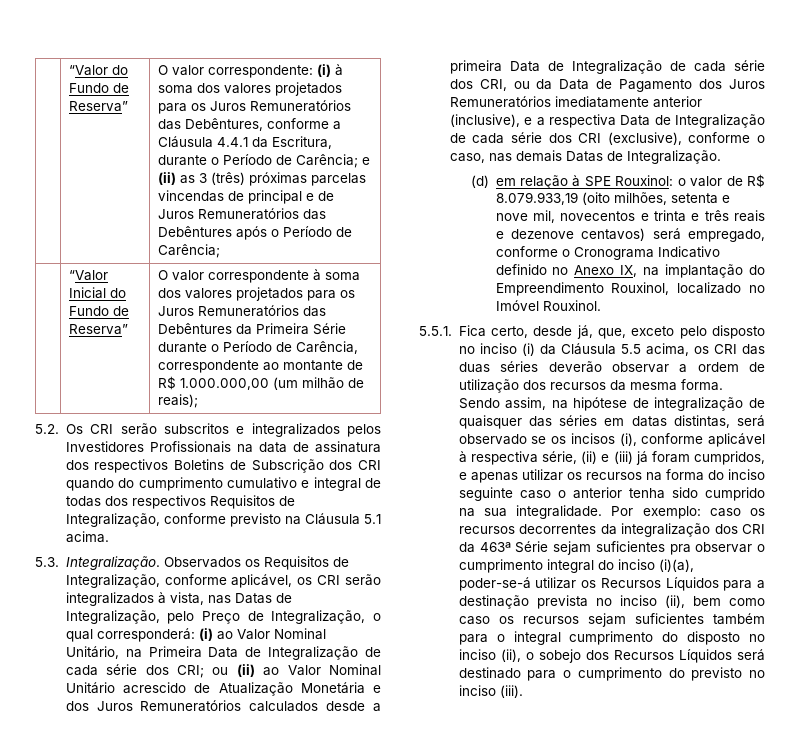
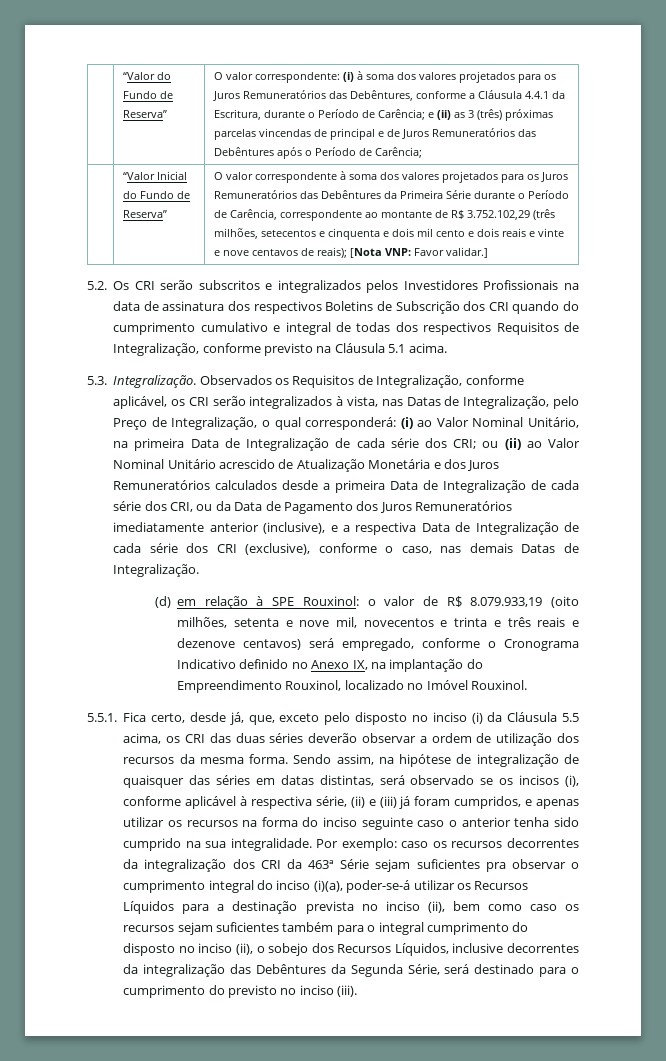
- O valor correspondente à soma dos valores projetados para os Juros Remuneratórios das Debêntures da Primeira Série durante o Período de Carência, correspondente ao montante de R$ 1.000.000,00 (um milhão de reais);
+ O valor correspondente à soma dos valores projetados para os Juros Remuneratórios das Debêntures da Primeira Série durante o Período de Carência, correspondente ao montante de R$ 3.752.102,29 (três milhões, setecentos e cinquenta e dois mil cento e dois reais e vinte e nove centavos de reais); [Nota VNP: Favor validar.]
- (i) ao Valor Nominal Unitário, na Primeira Data de Integralização de cada série dos CRI;
+ (i) ao Valor Nominal Unitário, na primeira Data de Integralização de cada série dos CRI;
- caso os recursos decorrentes da integralização dos CRI da 463ª Série sejam suficientes pra observar o cumprimento integral do inciso (i)(a), poder-se-á utilizar os Recursos Líquidos para a destinação prevista no inciso (ii), bem como caso os recursos sejam suficientes também para o integral cumprimento do disposto no inciso (ii), o sobejo dos Recursos Líquidos será destinado para o cumprimento do previsto no inciso (iii).
+ caso os recursos decorrentes da integralização dos CRI da 463ª Série sejam suficientes pra observar o cumprimento integral do inciso (i)(a), poder-se-á utilizar os Recursos Líquidos para a destinação prevista no inciso (ii), bem como caso os recursos sejam suficientes também para o integral cumprimento do disposto no inciso (ii), o sobejo dos Recursos Líquidos, inclusive decorrentes da integralização das Debêntures da Segunda Série, será destinado para o cumprimento do previsto no inciso (iii).

